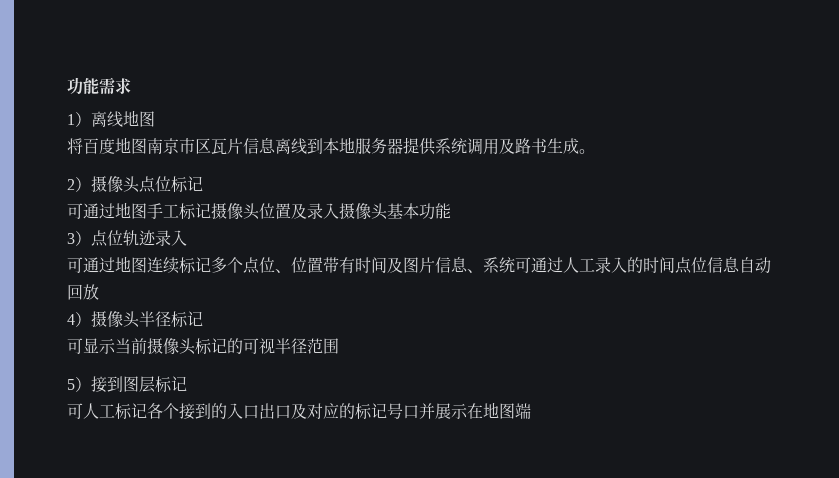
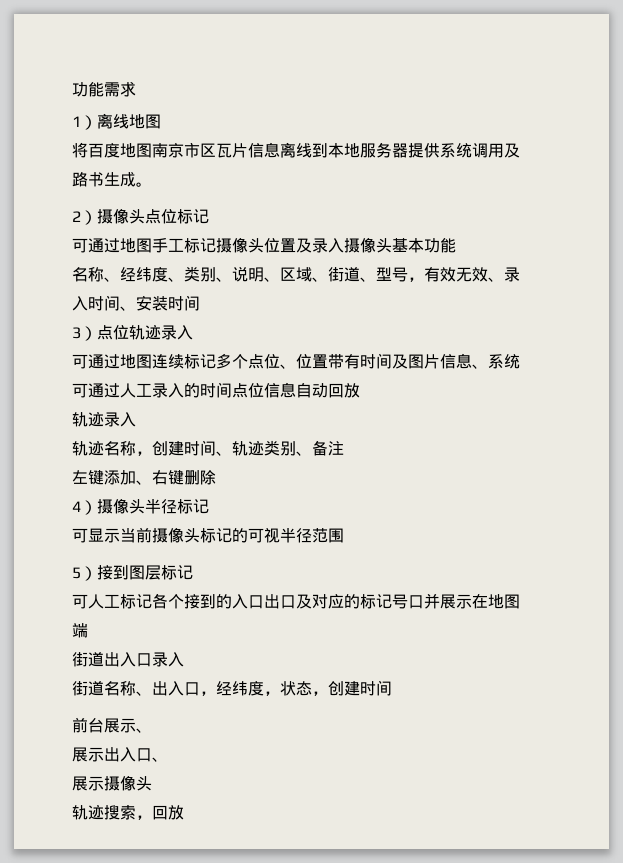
+ 名称、经纬度、类别、说明、区域、街道、型号，有效无效、录入时间、安装时间
  可通过地图连续标记多个点位、位置带有时间及图片信息、系统可通过人工录入的时间点位信息自动回放
+ 轨迹录入
+ 轨迹名称，创建时间、轨迹类别、备注
+ 左键添加、右键删除
+ 街道出入口录入
+ 街道名称、出入口，经纬度，状态，创建时间
+ 前台展示、
+ 展示出入口、
+ 展示摄像头
+ 轨迹搜索，回放

